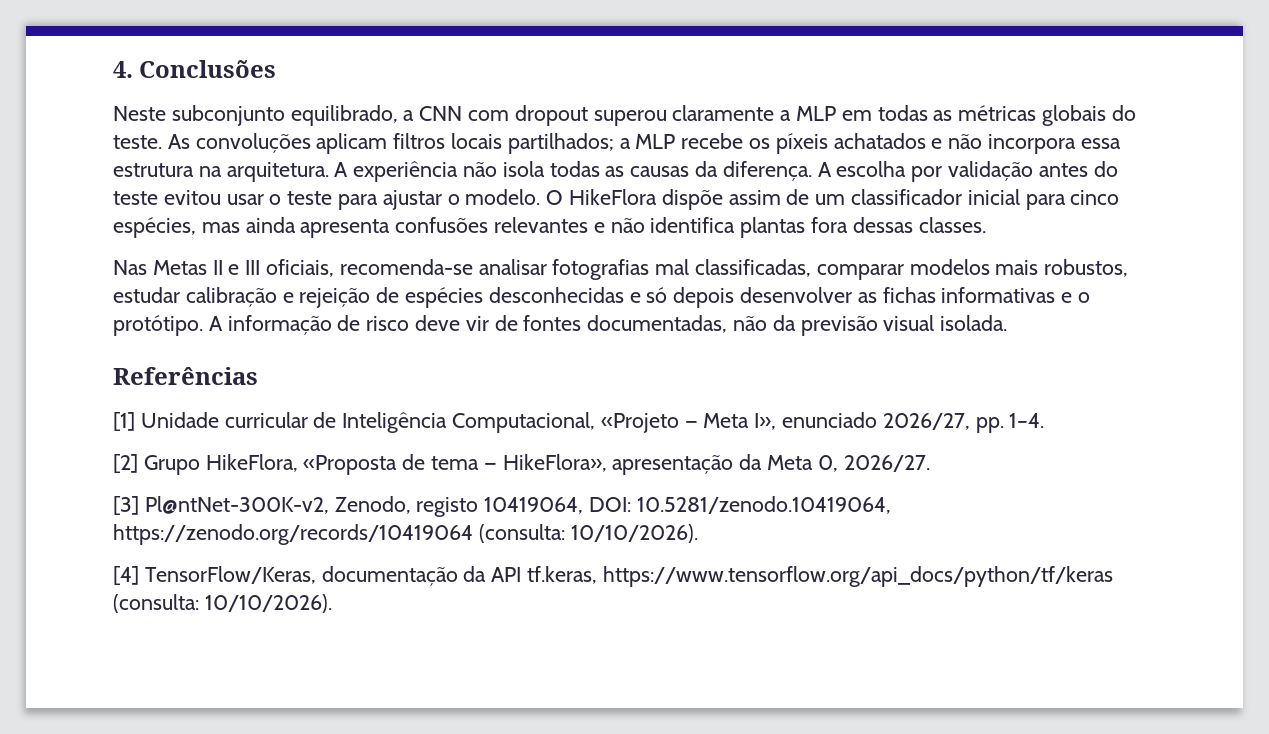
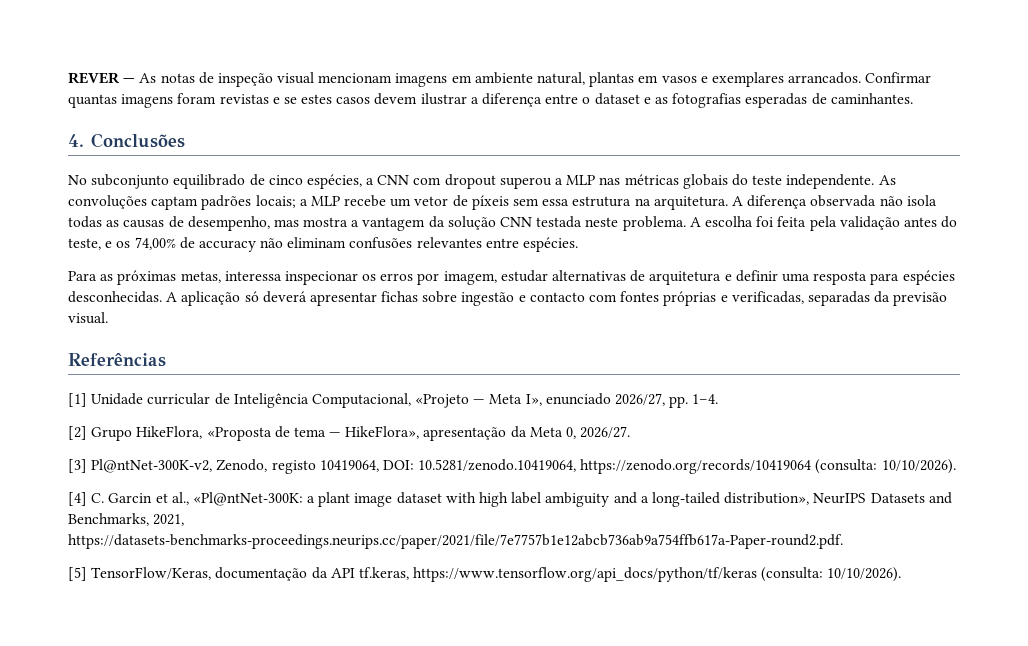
+ REVER — As notas de inspeção visual mencionam imagens em ambiente natural, plantas em vasos e exemplares arrancados. Confirmar quantas imagens foram revistas e se estes casos devem ilustrar a diferença entre o dataset e as fotografias esperadas de caminhantes.
  4. Conclusões
- Neste subconjunto equilibrado, a CNN com dropout superou claramente a MLP em todas as métricas globais do teste. As convoluções aplicam filtros locais partilhados; a MLP recebe os píxeis achatados e não incorpora essa estrutura na arquitetura.
+ No subconjunto equilibrado de cinco espécies, a CNN com dropout superou a MLP nas métricas globais do teste independente. As convoluções captam padrões locais; a MLP recebe um vetor de píxeis sem essa estrutura na arquitetura.
- A experiência não isola todas as causas da diferença. A escolha por validação antes do teste evitou usar o teste para ajustar o modelo. O HikeFlora dispõe assim de um classificador inicial para cinco espécies, mas ainda apresenta confusões relevantes e não identifica plantas fora dessas classes.
- Nas Metas II e III oficiais, recomenda-se analisar fotografias mal classificadas, comparar modelos mais robustos, estudar calibração e rejeição de espécies desconhecidas e só depois desenvolver as fichas informativas e o protótipo. A informação de risco deve vir de fontes documentadas, não da previsão visual isolada.
+ A diferença observada não isola todas as causas de desempenho, mas mostra a vantagem da solução CNN testada neste problema. A escolha foi feita pela validação antes do teste, e os 74,00% de accuracy não eliminam confusões relevantes entre espécies.
+ Para as próximas metas, interessa inspecionar os erros por imagem, estudar alternativas de arquitetura e definir uma resposta para espécies desconhecidas. A aplicação só deverá apresentar fichas sobre ingestão e contacto com fontes próprias e verificadas, separadas da previsão visual.
- [4] TensorFlow/Keras, documentação da API tf.keras, https://www.tensorflow.org/api_docs/python/tf/keras (consulta: 10/10/2026).
+ [4] C. Garcin et al., «Pl@ntNet-300K: a plant image dataset with high label ambiguity and a long-tailed distribution», NeurIPS Datasets and Benchmarks, 2021, https://datasets-benchmarks-proceedings.neurips.cc/paper/2021/file/7e7757b1e12abcb736ab9a754ffb617a-Paper-round2.pdf.
+ [5] TensorFlow/Keras, documentação da API tf.keras, https://www.tensorflow.org/api_docs/python/tf/keras (consulta: 10/10/2026).

